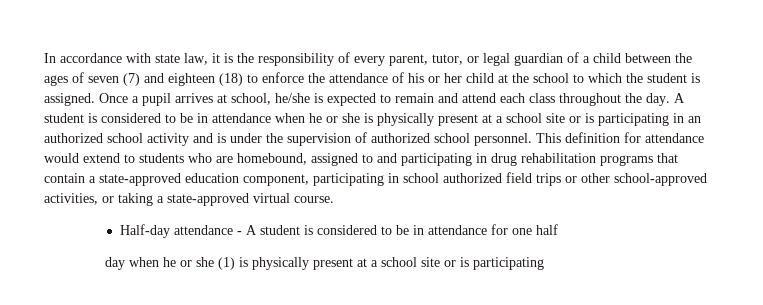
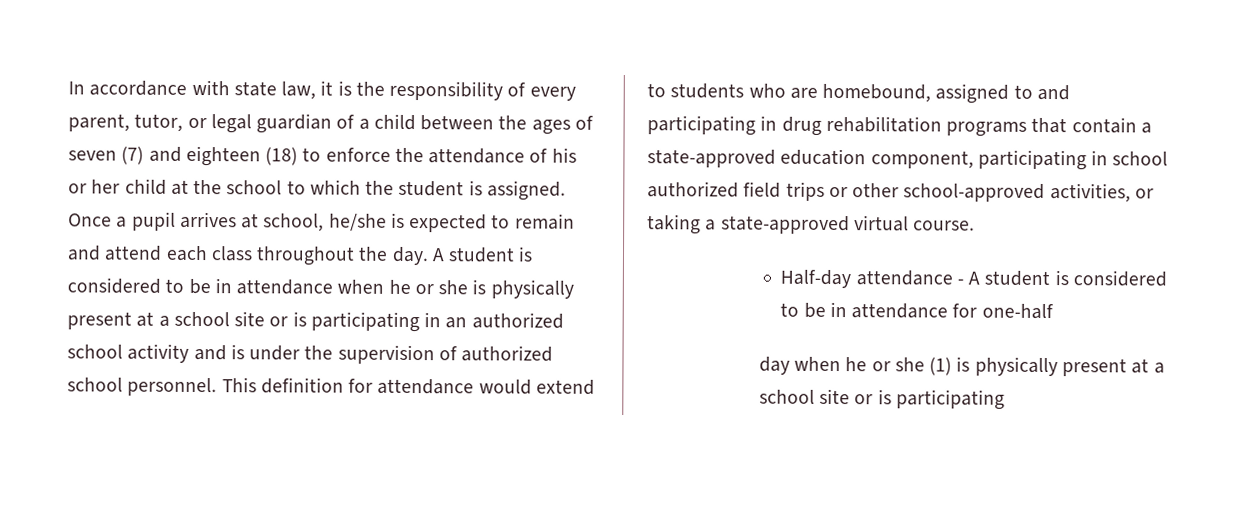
- Half-day attendance - A student is considered to be in attendance for one half
+ Half-day attendance - A student is considered to be in attendance for one-half

